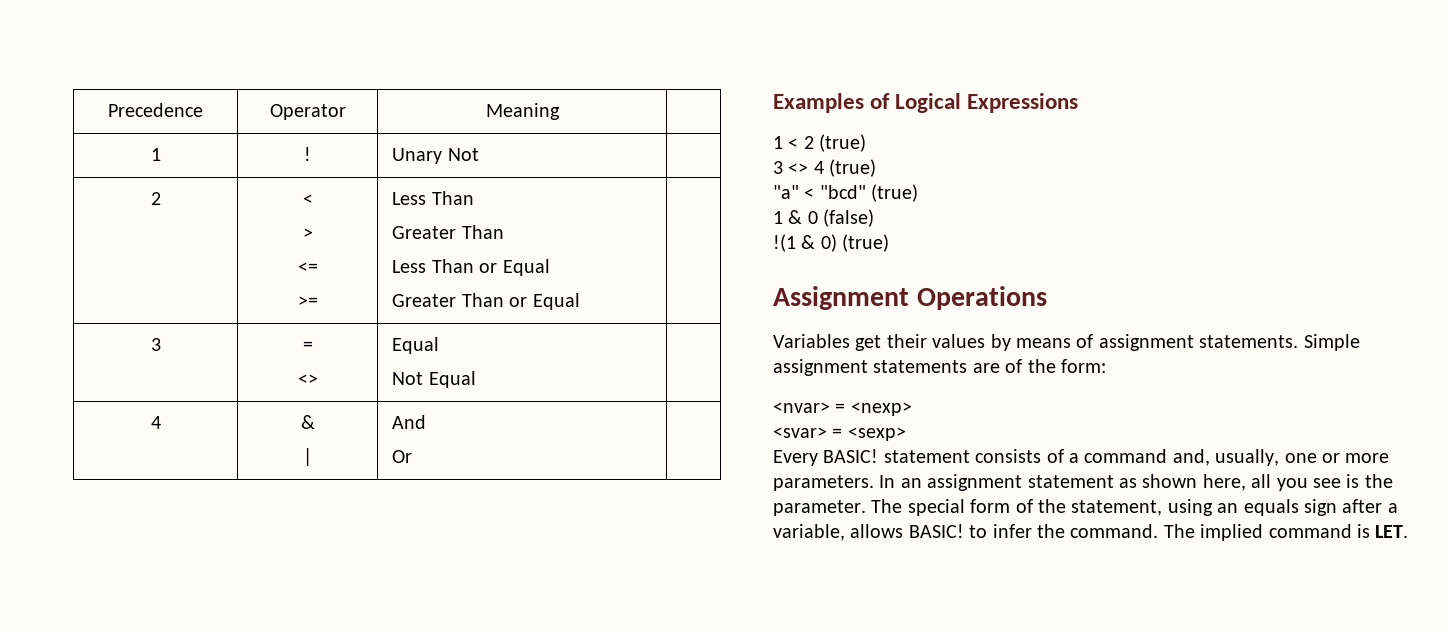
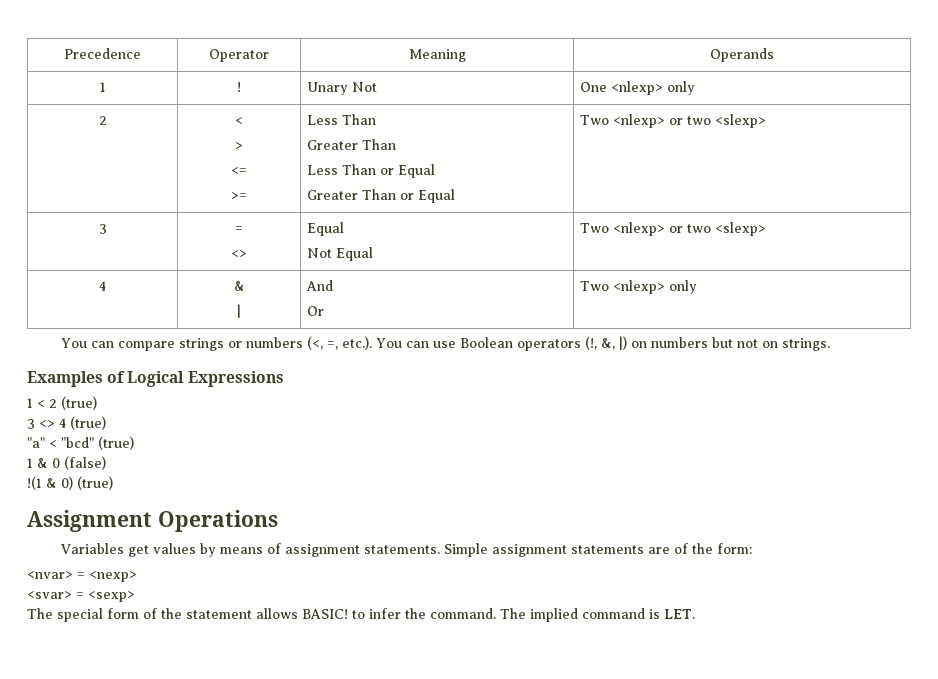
- Precedence | Operator | Meaning |
+ Precedence | Operator | Meaning | Operands
- 1 | ! | Unary Not |
+ 1 | ! | Unary Not | One <nlexp> only
  2 | <
  >
  <=
  >= | Less Than
  Greater Than
  Less Than or Equal
- Greater Than or Equal |
+ Greater Than or Equal | Two <nlexp> or two <slexp>
  3 | =
  <> | Equal
- Not Equal |
+ Not Equal | Two <nlexp> or two <slexp>
  4 | &
  | | And
- Or |
+ Or | Two <nlexp> only
+ You can compare strings or numbers (<, =, etc.). You can use Boolean operators (!, &, |) on numbers but not on strings.
- Variables get their values by means of assignment statements.
+ Variables get values by means of assignment statements.
- Every BASIC! statement consists of a command and, usually, one or more parameters. In an assignment statement as shown here, all you see is the parameter. The special form of the statement, using an equals sign after a variable, allows BASIC! to infer the command.
+ The special form of the statement allows BASIC! to infer the command.

